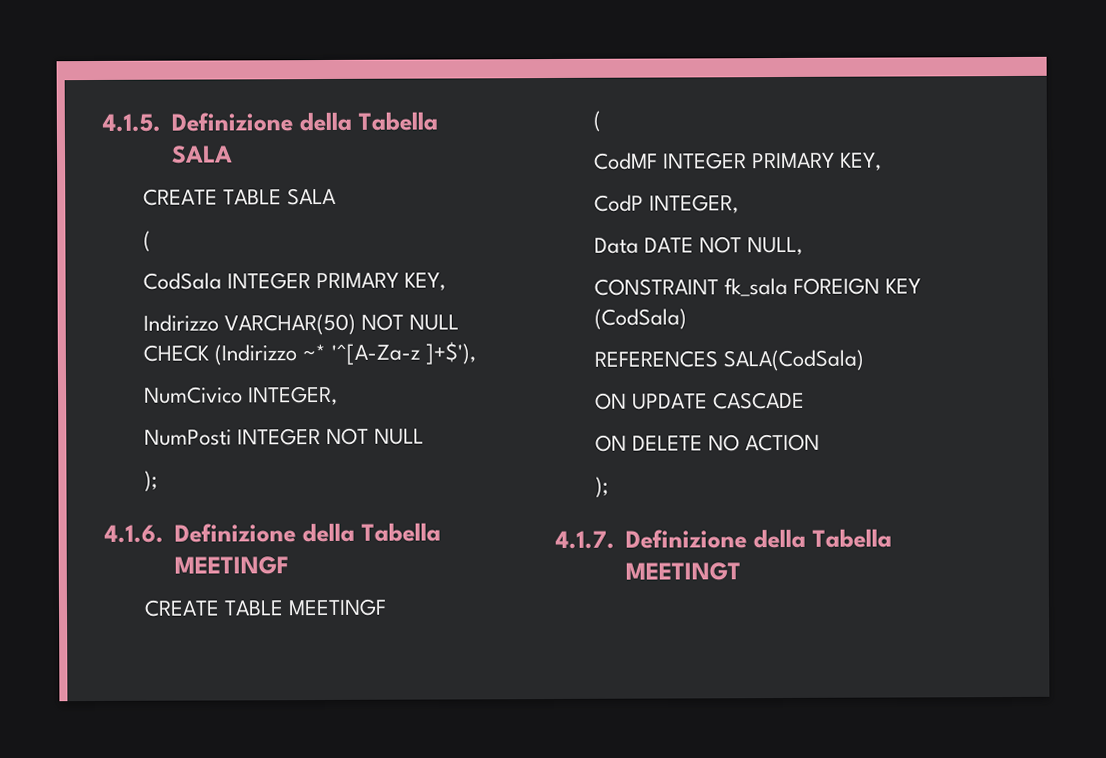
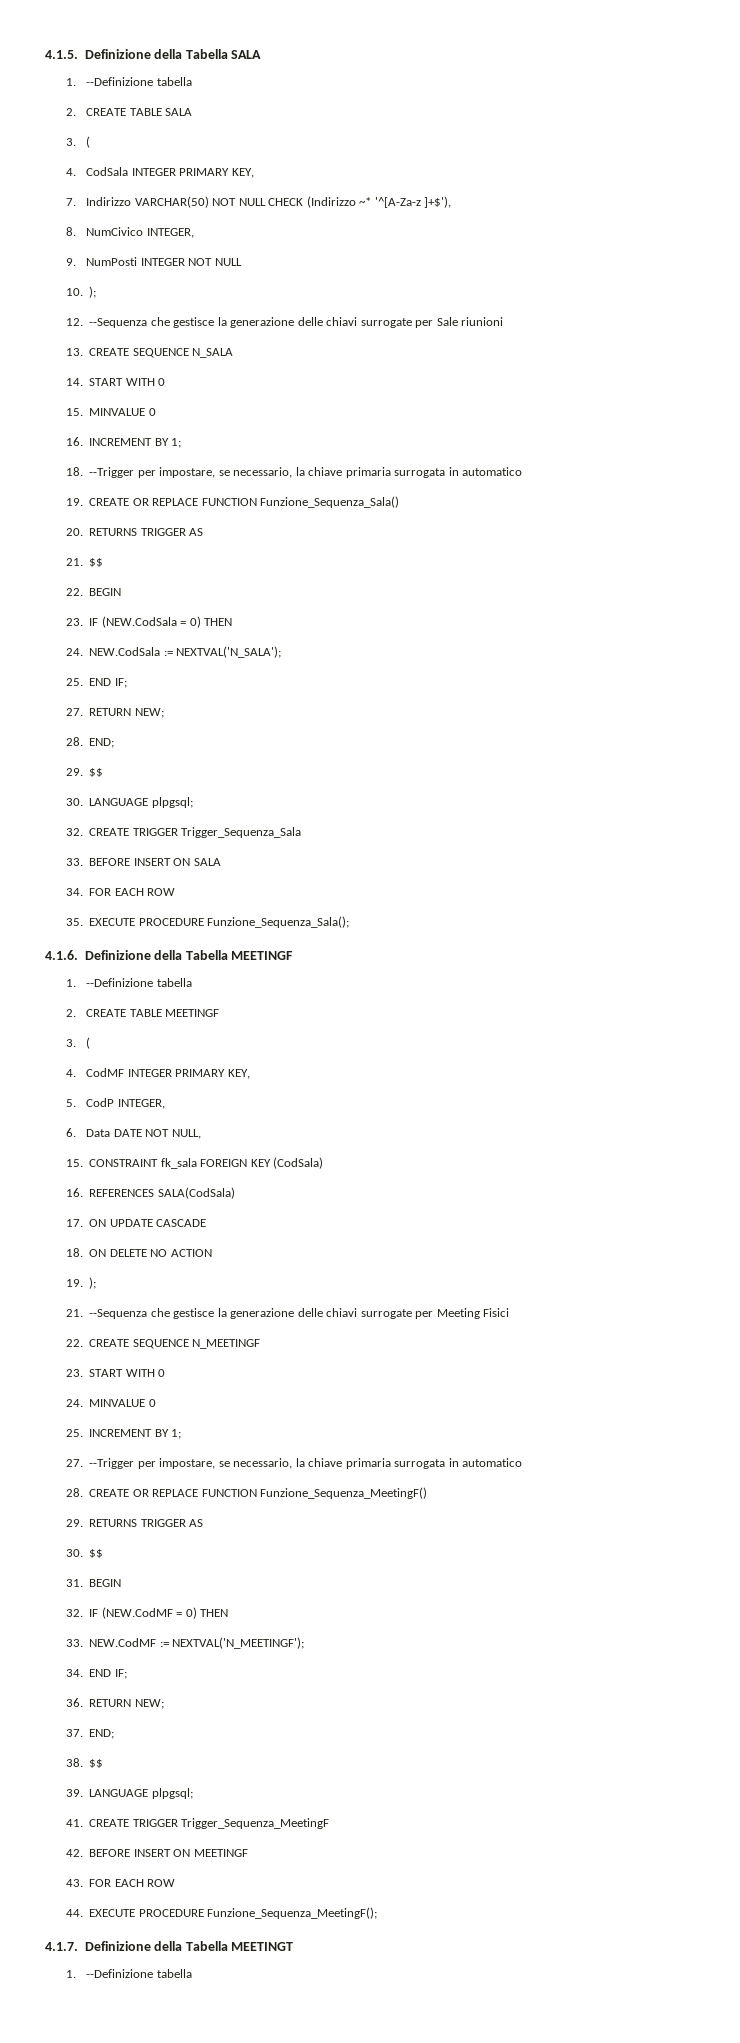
  4.1.5. Definizione della Tabella SALA
- CREATE TABLE SALA
- (
- CodSala INTEGER PRIMARY KEY,
+ 1. --Definizione tabella
+ 2. CREATE TABLE SALA
+ 3. (
+ 4. CodSala INTEGER PRIMARY KEY,
- Indirizzo VARCHAR(50) NOT NULL CHECK (Indirizzo ~* '^[A-Za-z ]+$'),
+ 7. Indirizzo VARCHAR(50) NOT NULL CHECK (Indirizzo ~* '^[A-Za-z ]+$'),
- NumCivico INTEGER,
+ 8. NumCivico INTEGER,
- NumPosti INTEGER NOT NULL
- );
+ 9. NumPosti INTEGER NOT NULL
+ 10. );
+ 12. --Sequenza che gestisce la generazione delle chiavi surrogate per Sale riunioni
+ 13. CREATE SEQUENCE N_SALA
+ 14. START WITH 0
+ 15. MINVALUE 0
+ 16. INCREMENT BY 1;
+ 18. --Trigger per impostare, se necessario, la chiave primaria surrogata in automatico
+ 19. CREATE OR REPLACE FUNCTION Funzione_Sequenza_Sala()
+ 20. RETURNS TRIGGER AS
+ 21. $$
+ 22. BEGIN
+ 23. IF (NEW.CodSala = 0) THEN
+ 24. NEW.CodSala := NEXTVAL('N_SALA');
+ 25. END IF;
+ 27. RETURN NEW;
+ 28. END;
+ 29. $$
+ 30. LANGUAGE plpgsql;
+ 32. CREATE TRIGGER Trigger_Sequenza_Sala
+ 33. BEFORE INSERT ON SALA
+ 34. FOR EACH ROW
+ 35. EXECUTE PROCEDURE Funzione_Sequenza_Sala();
  4.1.6. Definizione della Tabella MEETINGF
- CREATE TABLE MEETINGF
- (
- CodMF INTEGER PRIMARY KEY,
+ 1. --Definizione tabella
+ 2. CREATE TABLE MEETINGF
+ 3. (
+ 4. CodMF INTEGER PRIMARY KEY,
- CodP INTEGER,
+ 5. CodP INTEGER,
- Data DATE NOT NULL,
+ 6. Data DATE NOT NULL,
- CONSTRAINT fk_sala FOREIGN KEY (CodSala)
+ 15. CONSTRAINT fk_sala FOREIGN KEY (CodSala)
- REFERENCES SALA(CodSala)
+ 16. REFERENCES SALA(CodSala)
- ON UPDATE CASCADE
+ 17. ON UPDATE CASCADE
- ON DELETE NO ACTION
- );
+ 18. ON DELETE NO ACTION
+ 19. );
+ 21. --Sequenza che gestisce la generazione delle chiavi surrogate per Meeting Fisici
+ 22. CREATE SEQUENCE N_MEETINGF
+ 23. START WITH 0
+ 24. MINVALUE 0
+ 25. INCREMENT BY 1;
+ 27. --Trigger per impostare, se necessario, la chiave primaria surrogata in automatico
+ 28. CREATE OR REPLACE FUNCTION Funzione_Sequenza_MeetingF()
+ 29. RETURNS TRIGGER AS
+ 30. $$
+ 31. BEGIN
+ 32. IF (NEW.CodMF = 0) THEN
+ 33. NEW.CodMF := NEXTVAL('N_MEETINGF');
+ 34. END IF;
+ 36. RETURN NEW;
+ 37. END;
+ 38. $$
+ 39. LANGUAGE plpgsql;
+ 41. CREATE TRIGGER Trigger_Sequenza_MeetingF
+ 42. BEFORE INSERT ON MEETINGF
+ 43. FOR EACH ROW
+ 44. EXECUTE PROCEDURE Funzione_Sequenza_MeetingF();
  4.1.7. Definizione della Tabella MEETINGT
+ 1. --Definizione tabella

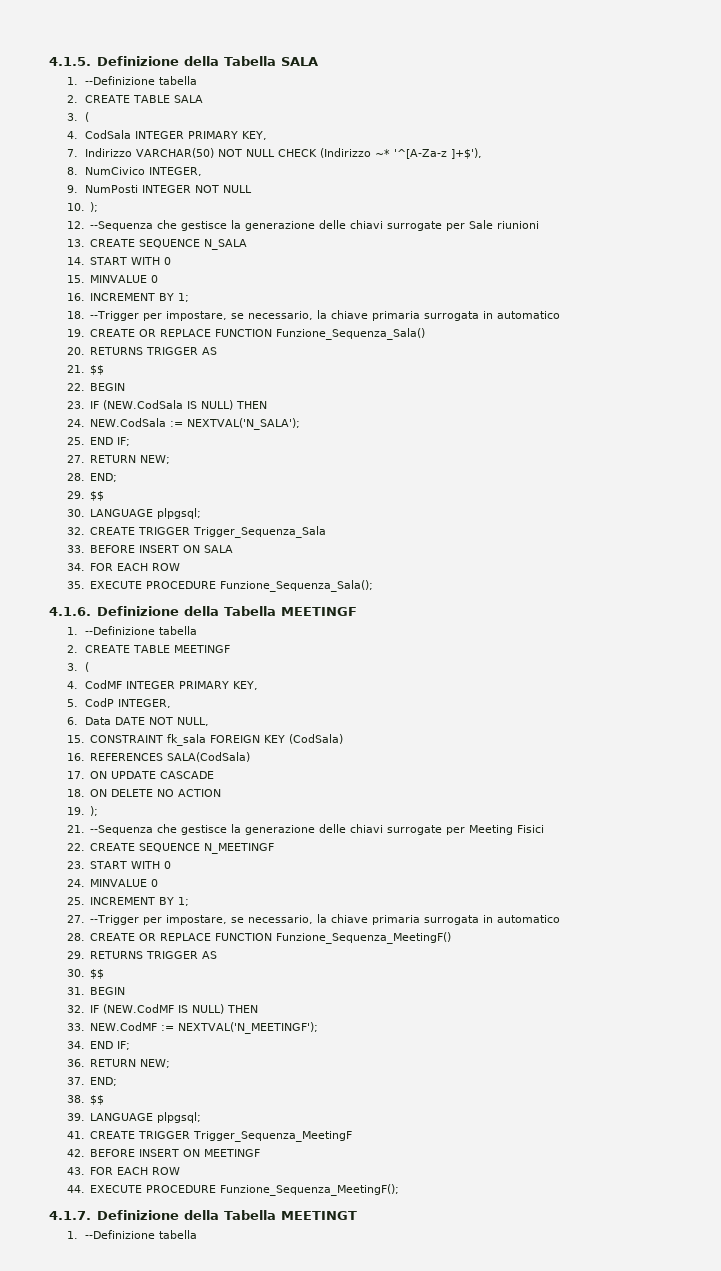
- 23. IF (NEW.CodSala = 0) THEN
+ 23. IF (NEW.CodSala IS NULL) THEN
- 32. IF (NEW.CodMF = 0) THEN
+ 32. IF (NEW.CodMF IS NULL) THEN

